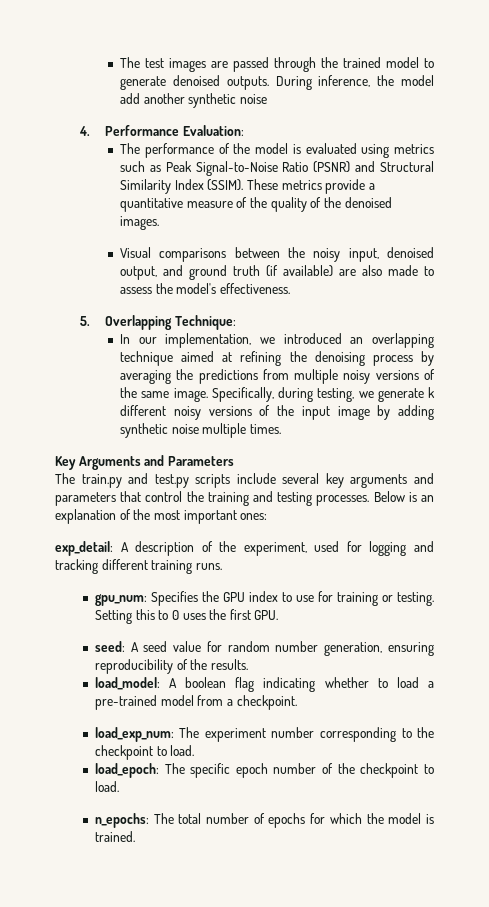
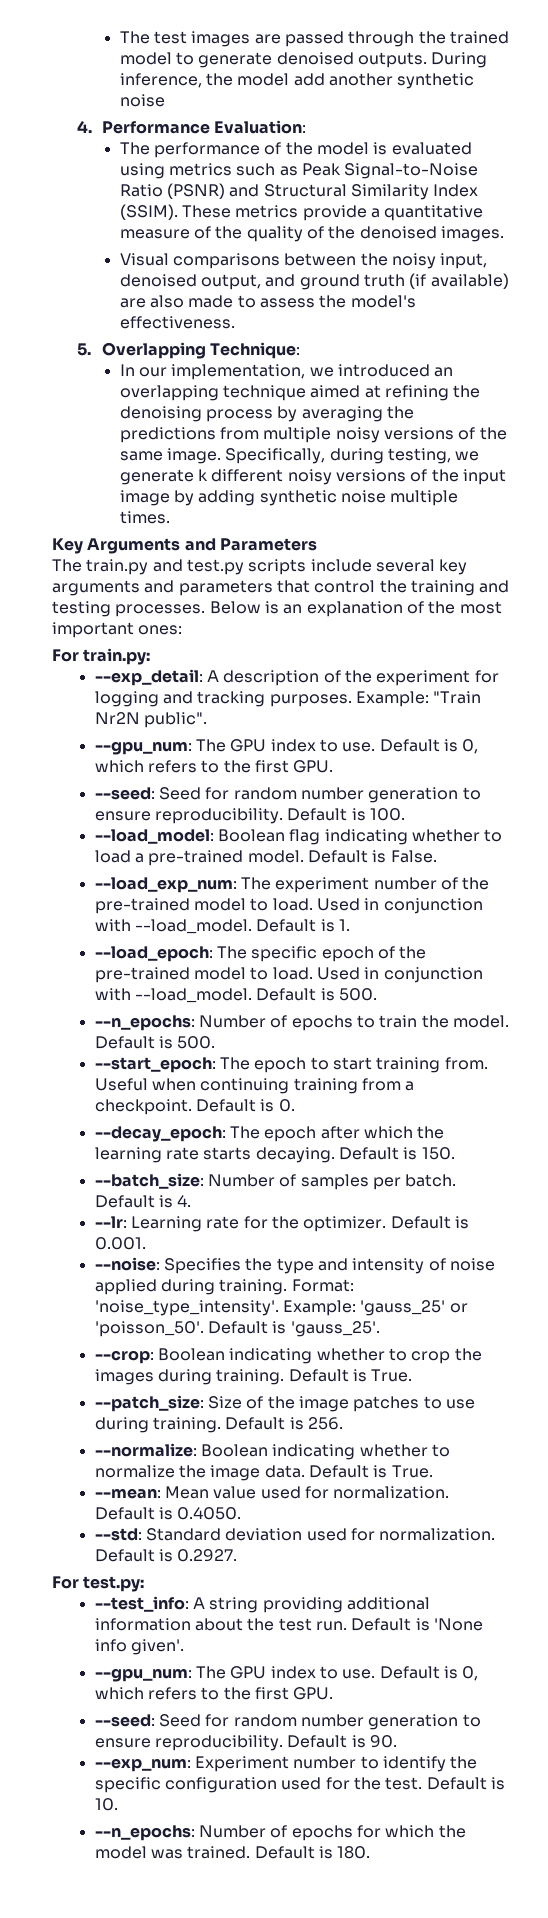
- exp_detail: A description of the experiment, used for logging and tracking different training runs.
- gpu_num: Specifies the GPU index to use for training or testing. Setting this to 0 uses the first GPU.
- seed: A seed value for random number generation, ensuring reproducibility of the results.
- load_model: A boolean flag indicating whether to load a pre-trained model from a checkpoint.
- load_exp_num: The experiment number corresponding to the checkpoint to load.
- load_epoch: The specific epoch number of the checkpoint to load.
- n_epochs: The total number of epochs for which the model is trained.
+ For train.py:
+ --exp_detail: A description of the experiment for logging and tracking purposes. Example: "Train Nr2N public".
+ --gpu_num: The GPU index to use. Default is 0, which refers to the first GPU.
+ --seed: Seed for random number generation to ensure reproducibility. Default is 100.
+ --load_model: Boolean flag indicating whether to load a pre-trained model. Default is False.
+ --load_exp_num: The experiment number of the pre-trained model to load. Used in conjunction with --load_model. Default is 1.
+ --load_epoch: The specific epoch of the pre-trained model to load. Used in conjunction with --load_model. Default is 500.
+ --n_epochs: Number of epochs to train the model. Default is 500.
+ --start_epoch: The epoch to start training from. Useful when continuing training from a checkpoint. Default is 0.
+ --decay_epoch: The epoch after which the learning rate starts decaying. Default is 150.
+ --batch_size: Number of samples per batch. Default is 4.
+ --lr: Learning rate for the optimizer. Default is 0.001.
+ --noise: Specifies the type and intensity of noise applied during training. Format: 'noise_type_intensity'. Example: 'gauss_25' or 'poisson_50'. Default is 'gauss_25'.
+ --crop: Boolean indicating whether to crop the images during training. Default is True.
+ --patch_size: Size of the image patches to use during training. Default is 256.
+ --normalize: Boolean indicating whether to normalize the image data. Default is True.
+ --mean: Mean value used for normalization. Default is 0.4050.
+ --std: Standard deviation used for normalization. Default is 0.2927.
+ For test.py:
+ --test_info: A string providing additional information about the test run. Default is 'None info given'.
+ --gpu_num: The GPU index to use. Default is 0, which refers to the first GPU.
+ --seed: Seed for random number generation to ensure reproducibility. Default is 90.
+ --exp_num: Experiment number to identify the specific configuration used for the test. Default is 10.
+ --n_epochs: Number of epochs for which the model was trained. Default is 180.

